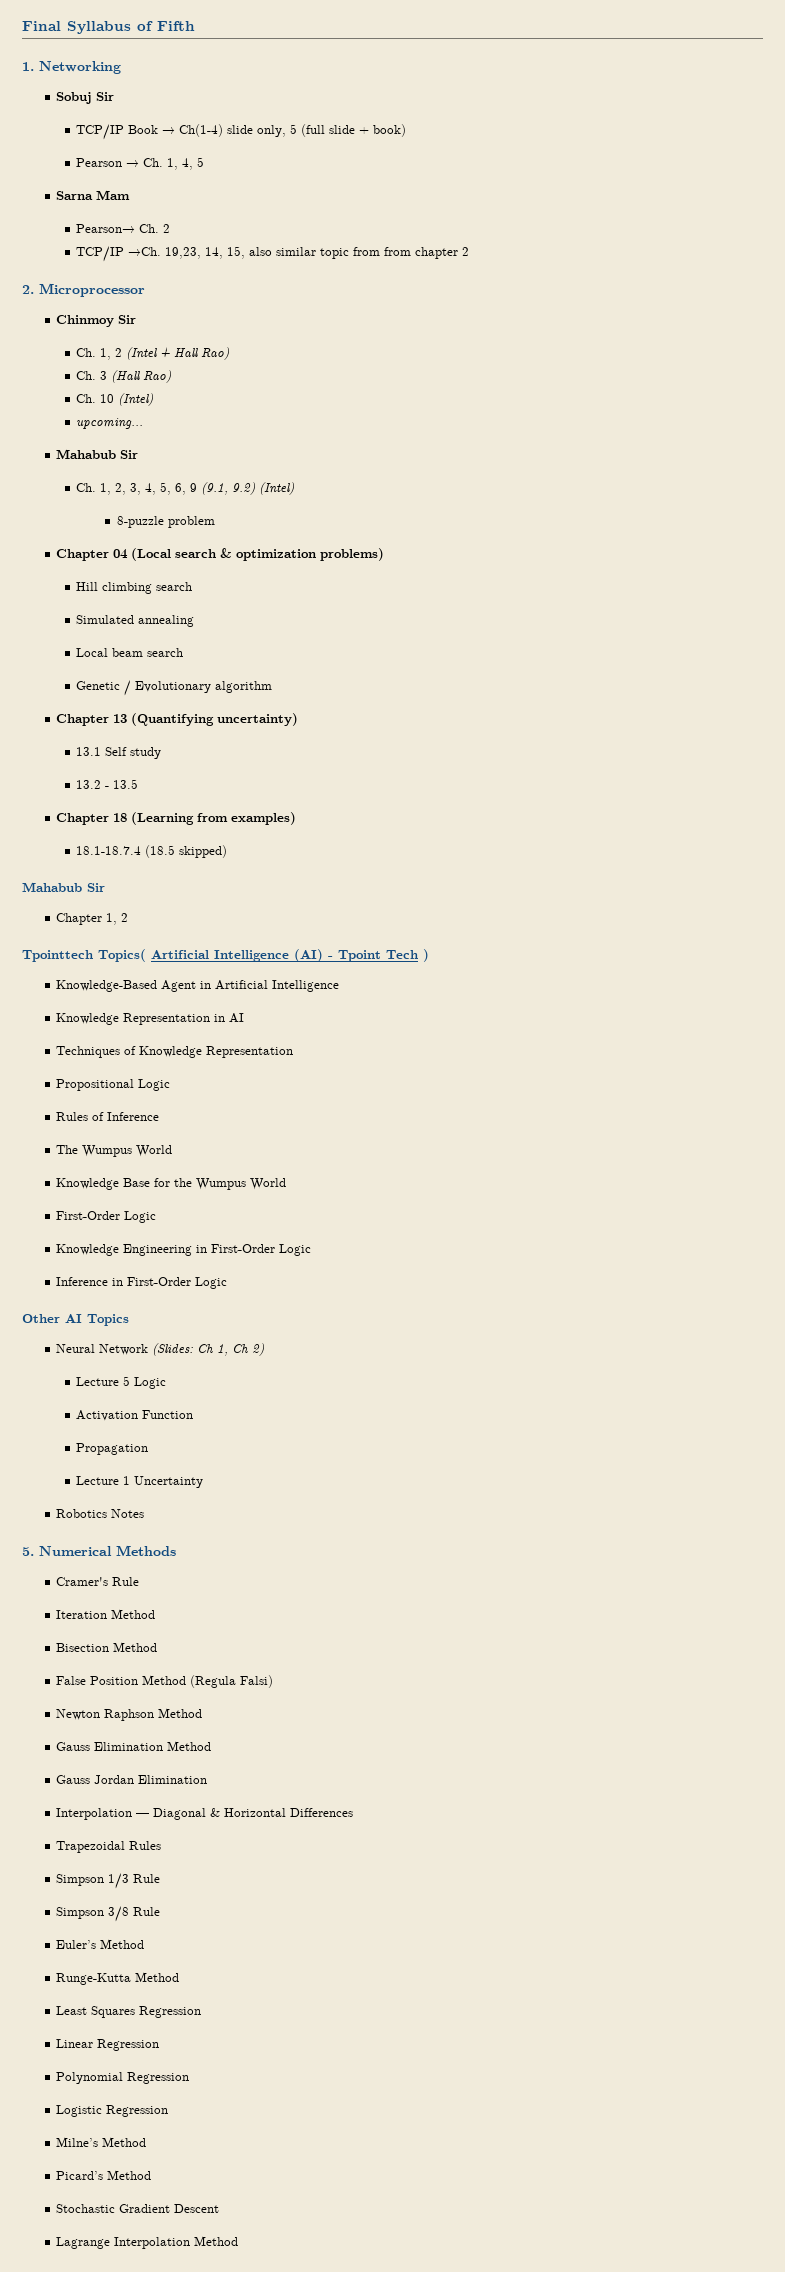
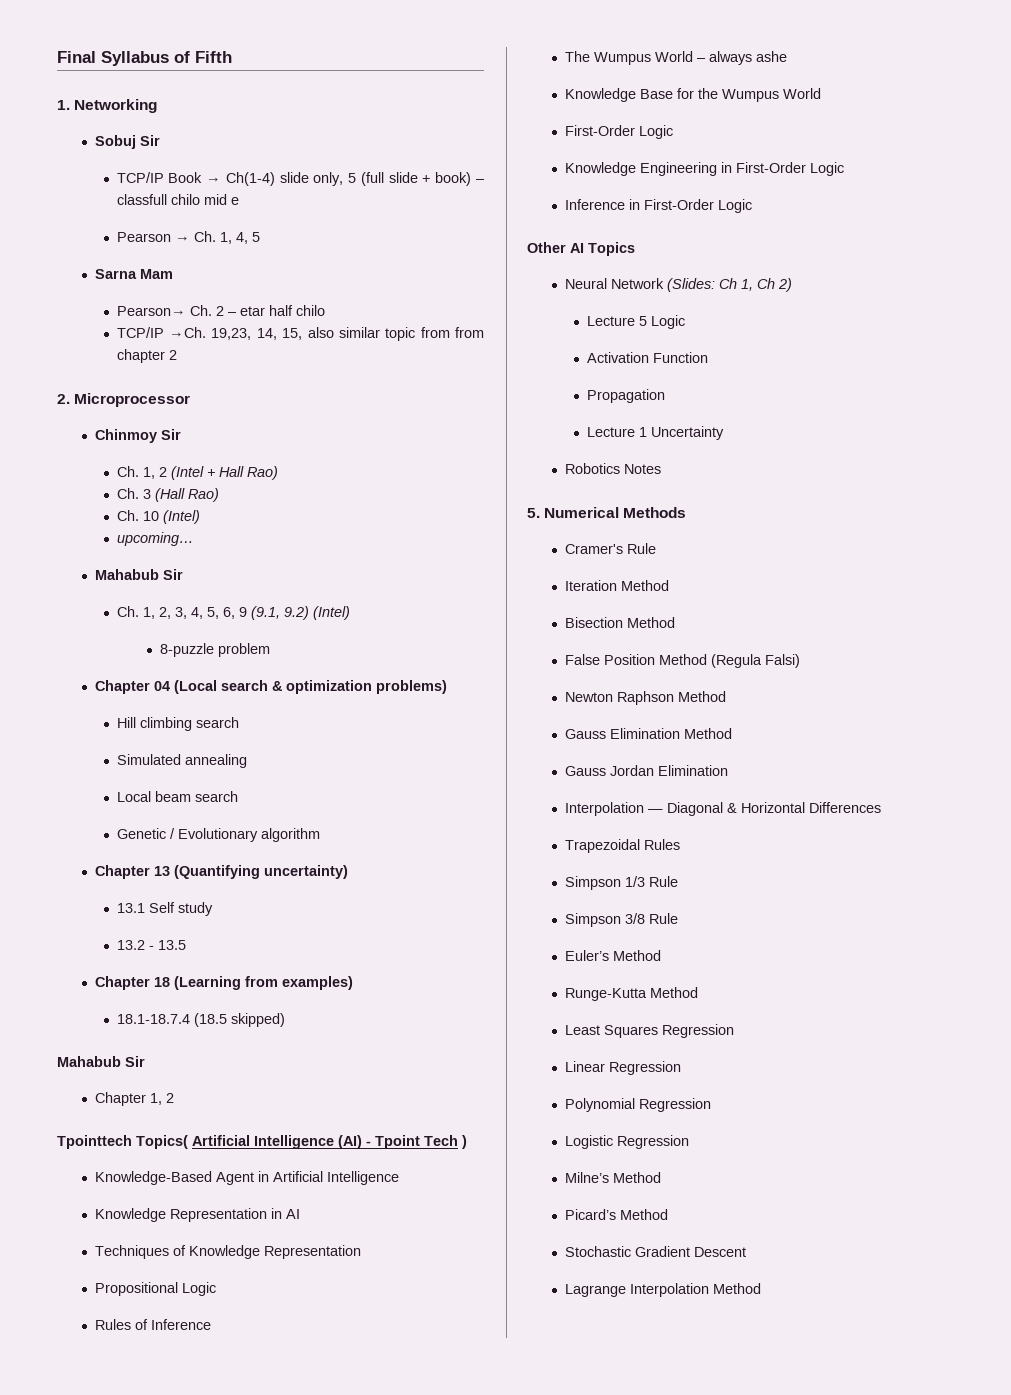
- TCP/IP Book → Ch(1-4) slide only, 5 (full slide + book)
+ TCP/IP Book → Ch(1-4) slide only, 5 (full slide + book) – classfull chilo mid e
- Pearson→ Ch. 2
+ Pearson→ Ch. 2 – etar half chilo
- The Wumpus World
+ The Wumpus World – always ashe

